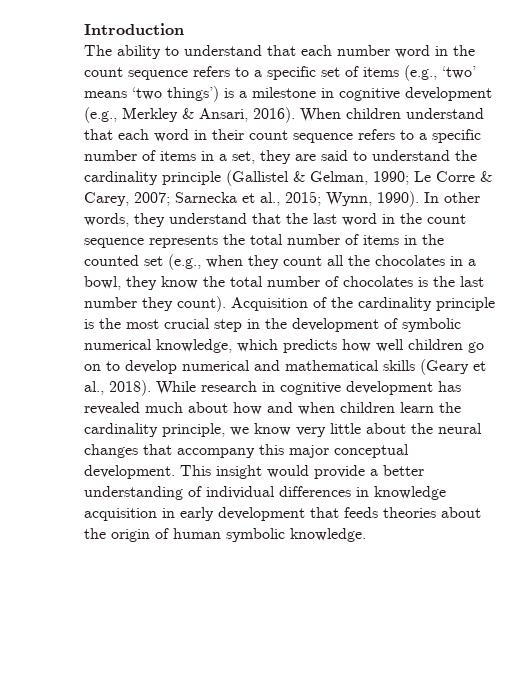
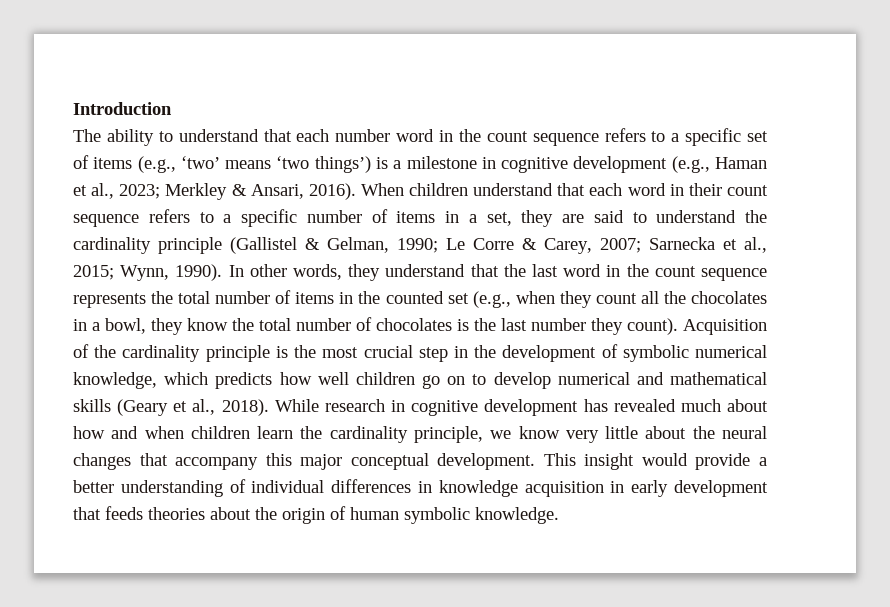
- The ability to understand that each number word in the count sequence refers to a specific set of items (e.g., ‘two’ means ‘two things’) is a milestone in cognitive development (e.g., Merkley & Ansari, 2016).
+ The ability to understand that each number word in the count sequence refers to a specific set of items (e.g., ‘two’ means ‘two things’) is a milestone in cognitive development (e.g., Haman et al., 2023; Merkley & Ansari, 2016).

